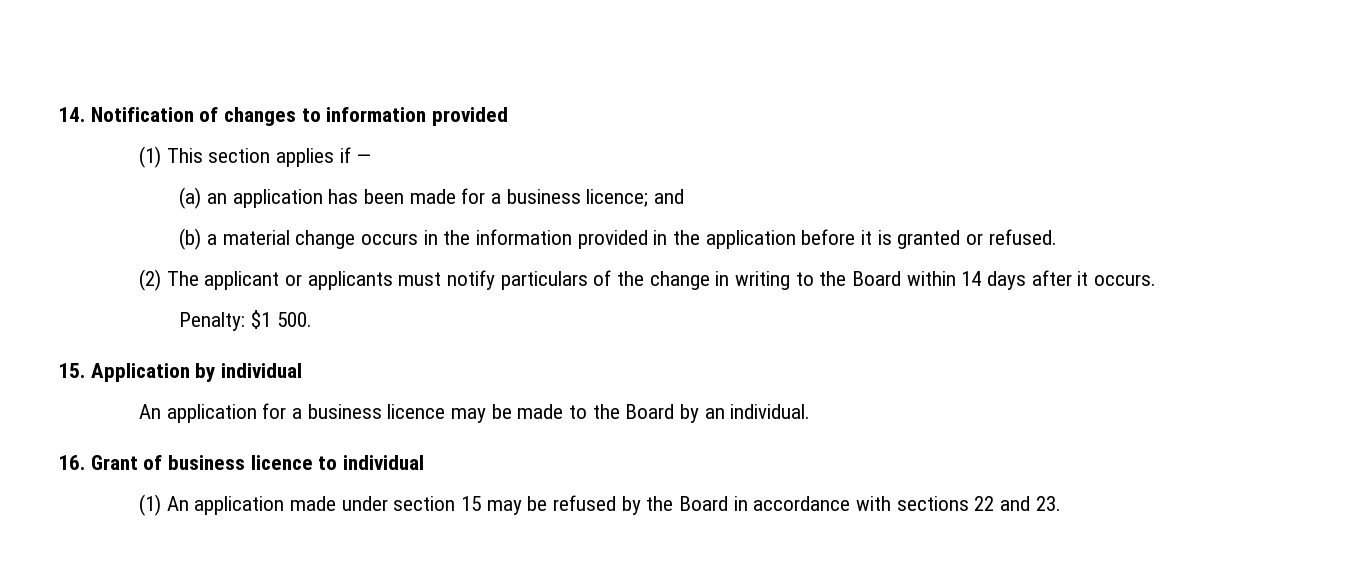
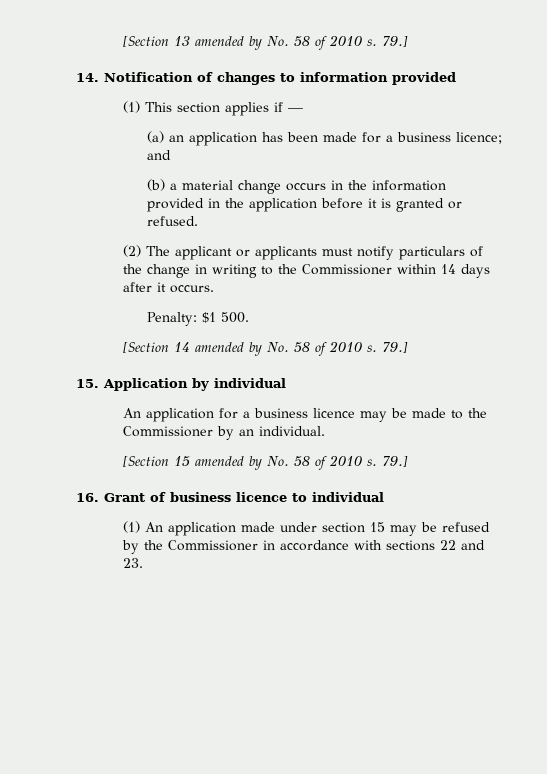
+ [Section 13 amended by No. 58 of 2010 s. 79.]
- (2) The applicant or applicants must notify particulars of the change in writing to the Board within 14 days after it occurs.
+ (2) The applicant or applicants must notify particulars of the change in writing to the Commissioner within 14 days after it occurs.
+ [Section 14 amended by No. 58 of 2010 s. 79.]
- An application for a business licence may be made to the Board by an individual.
+ An application for a business licence may be made to the Commissioner by an individual.
+ [Section 15 amended by No. 58 of 2010 s. 79.]
- (1) An application made under section 15 may be refused by the Board in accordance with sections 22 and 23.
+ (1) An application made under section 15 may be refused by the Commissioner in accordance with sections 22 and 23.

